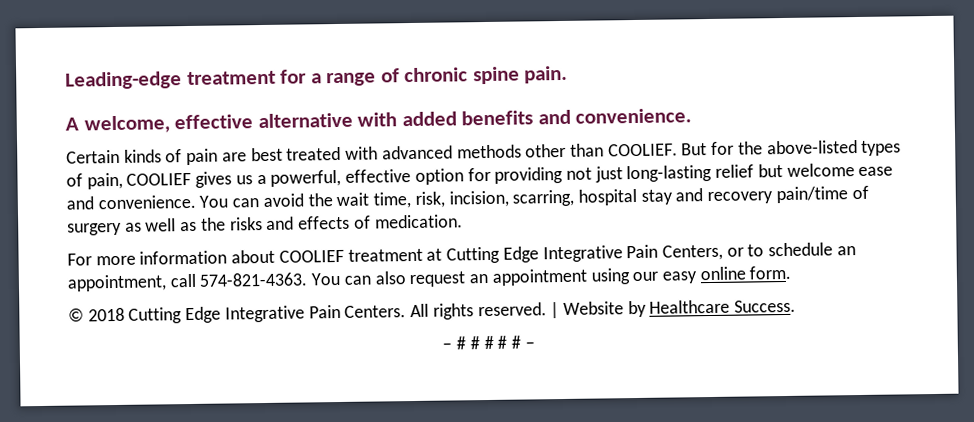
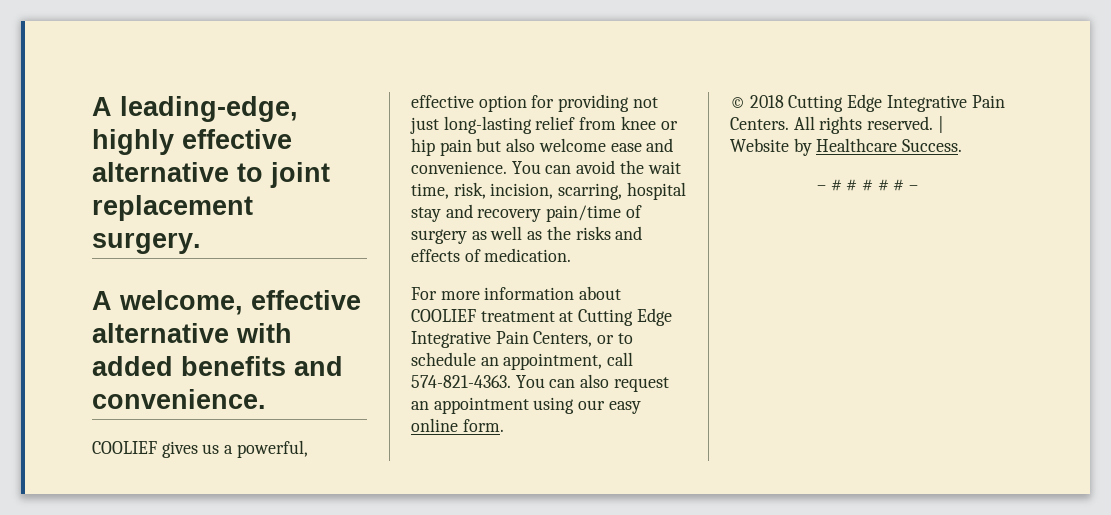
- Leading-edge treatment for a range of chronic spine pain.
+ A leading-edge, highly effective alternative to joint replacement surgery.
- Certain kinds of pain are best treated with advanced methods other than COOLIEF. But for the above-listed types of pain, COOLIEF gives us a powerful, effective option for providing not just long-lasting relief but welcome ease and convenience.
+ COOLIEF gives us a powerful, effective option for providing not just long-lasting relief from knee or hip pain but also welcome ease and convenience.

